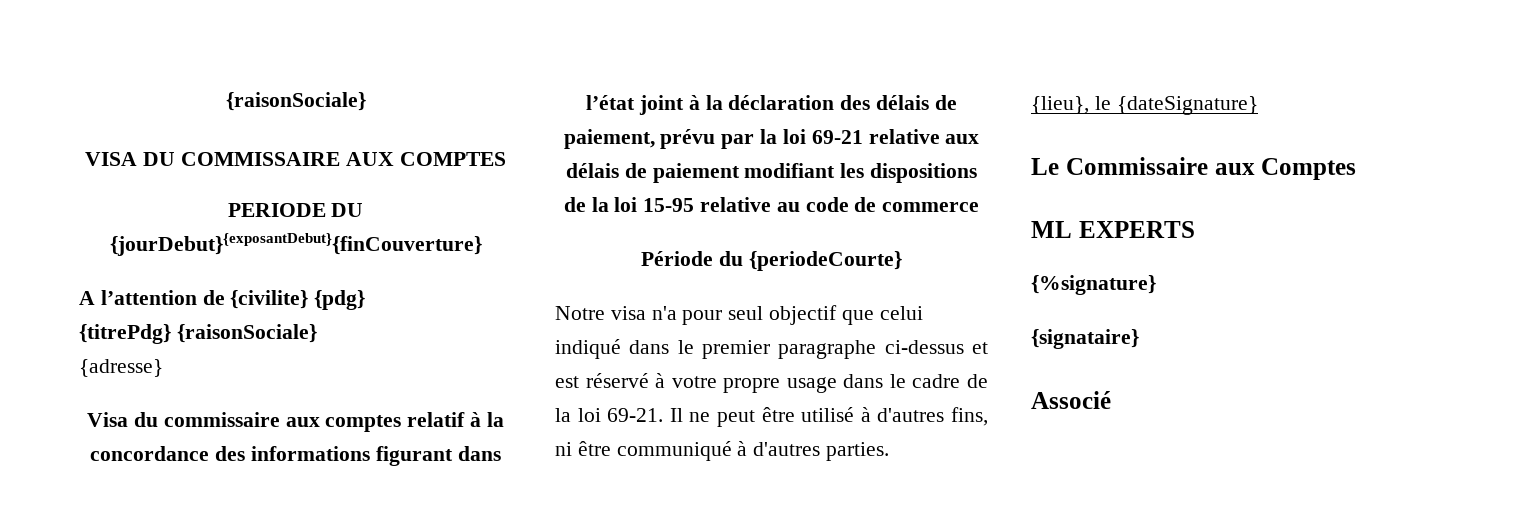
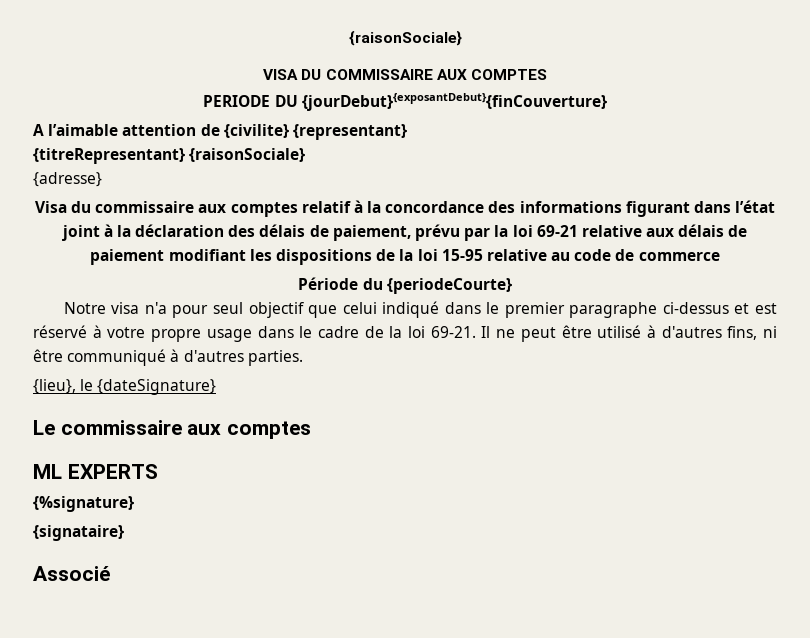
- A l’attention de {civilite} {pdg}
- {titrePdg} {raisonSociale}
+ A l’aimable attention de {civilite} {representant}
+ {titreRepresentant} {raisonSociale}
- Le Commissaire aux Comptes
+ Le commissaire aux comptes

